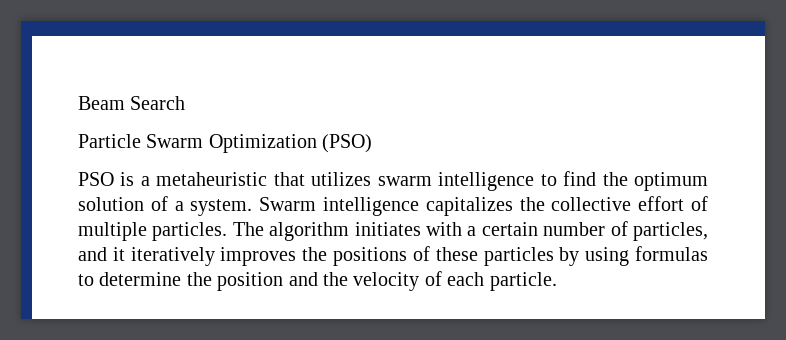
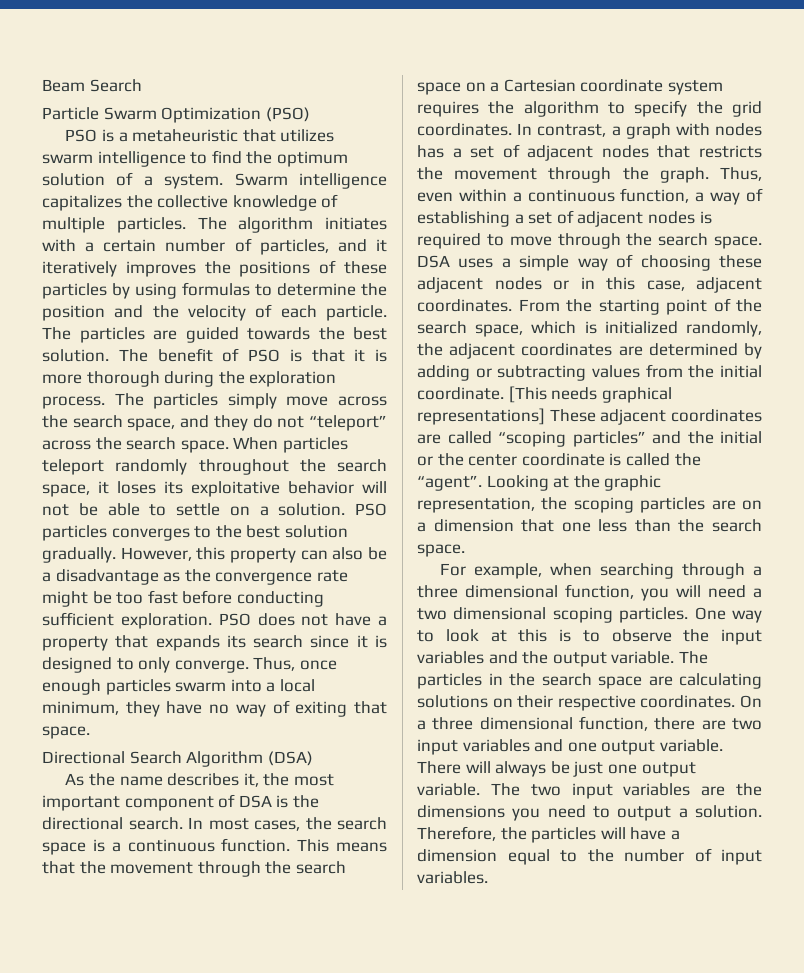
- Swarm intelligence capitalizes the collective effort of multiple particles.
+ Swarm intelligence capitalizes the collective knowledge of multiple particles.
+ The particles are guided towards the best solution. The benefit of PSO is that it is more thorough during the exploration process. The particles simply move across the search space, and they do not “teleport” across the search space. When particles teleport randomly throughout the search space, it loses its exploitative behavior will not be able to settle on a solution. PSO particles converges to the best solution gradually. However, this property can also be a disadvantage as the convergence rate might be too fast before conducting sufficient exploration. PSO does not have a property that expands its search since it is designed to only converge. Thus, once enough particles swarm into a local minimum, they have no way of exiting that space.
+ Directional Search Algorithm (DSA)
+ As the name describes it, the most important component of DSA is the directional search. In most cases, the search space is a continuous function. This means that the movement through the search space on a Cartesian coordinate system requires the algorithm to specify the grid coordinates. In contrast, a graph with nodes has a set of adjacent nodes that restricts the movement through the graph. Thus, even within a continuous function, a way of establishing a set of adjacent nodes is required to move through the search space. DSA uses a simple way of choosing these adjacent nodes or in this case, adjacent coordinates. From the starting point of the search space, which is initialized randomly, the adjacent coordinates are determined by adding or subtracting values from the initial coordinate. [This needs graphical representations] These adjacent coordinates are called “scoping particles” and the initial or the center coordinate is called the “agent”. Looking at the graphic representation, the scoping particles are on a dimension that one less than the search space.
+ For example, when searching through a three dimensional function, you will need a two dimensional scoping particles. One way to look at this is to observe the input variables and the output variable. The particles in the search space are calculating solutions on their respective coordinates. On a three dimensional function, there are two input variables and one output variable. There will always be just one output variable. The two input variables are the dimensions you need to output a solution. Therefore, the particles will have a dimension equal to the number of input variables.

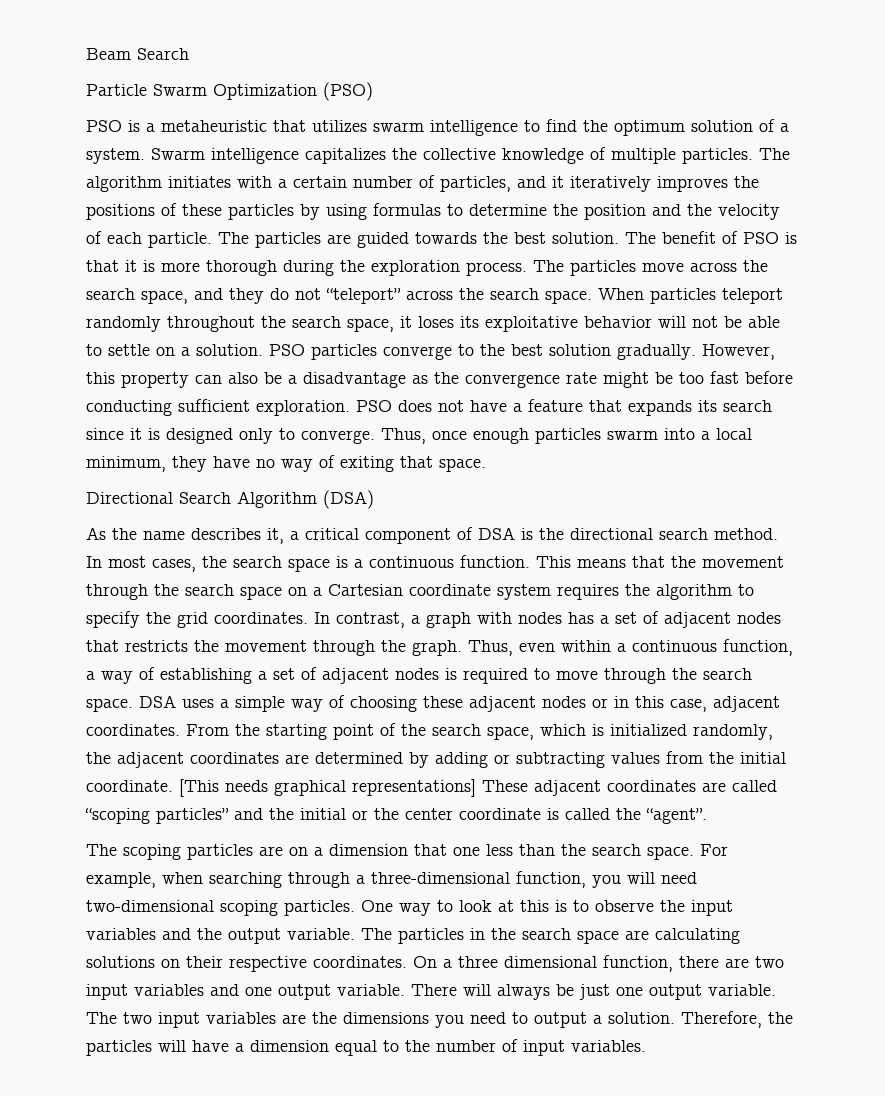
- The particles simply move across the search space, and they do not “teleport” across the search space.
+ The particles move across the search space, and they do not “teleport” across the search space.
- PSO particles converges to the best solution gradually.
+ PSO particles converge to the best solution gradually.
- PSO does not have a property that expands its search since it is designed to only converge.
+ PSO does not have a feature that expands its search since it is designed only to converge.
- As the name describes it, the most important component of DSA is the directional search.
+ As the name describes it, a critical component of DSA is the directional search method.
- [This needs graphical representations] These adjacent coordinates are called “scoping particles” and the initial or the center coordinate is called the “agent”. Looking at the graphic representation, the scoping particles are on a dimension that one less than the search space.
- For example, when searching through a three dimensional function, you will need a two dimensional scoping particles.
+ [This needs graphical representations] These adjacent coordinates are called “scoping particles” and the initial or the center coordinate is called the “agent”.
+ The scoping particles are on a dimension that one less than the search space. For example, when searching through a three-dimensional function, you will need two-dimensional scoping particles.

